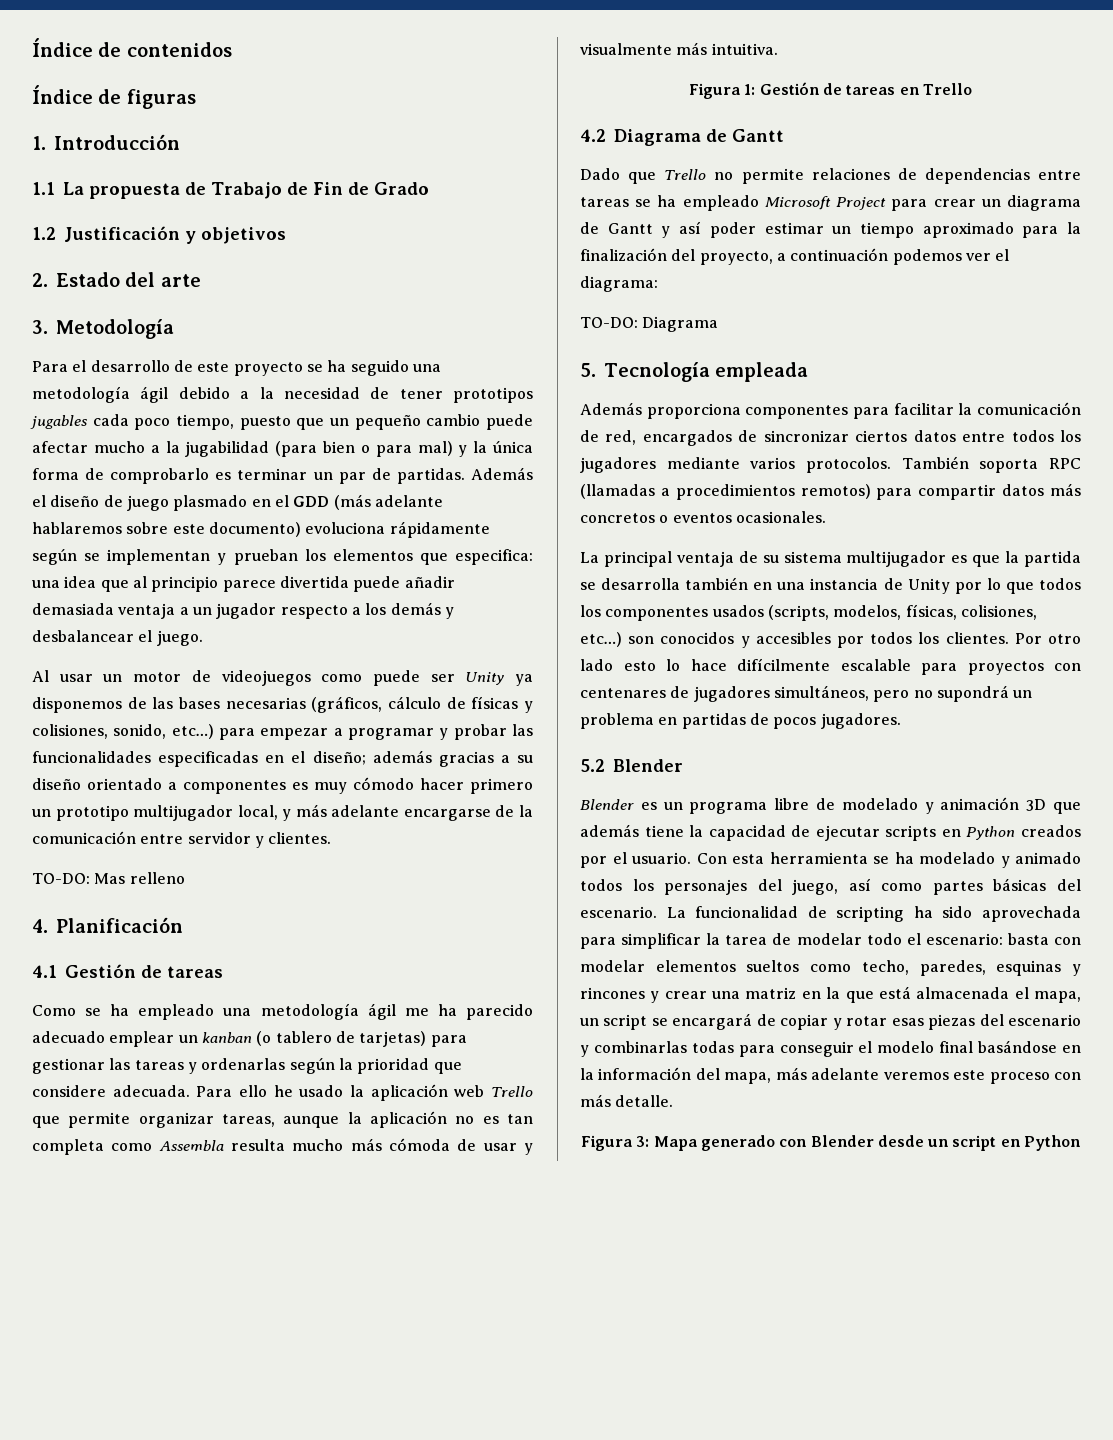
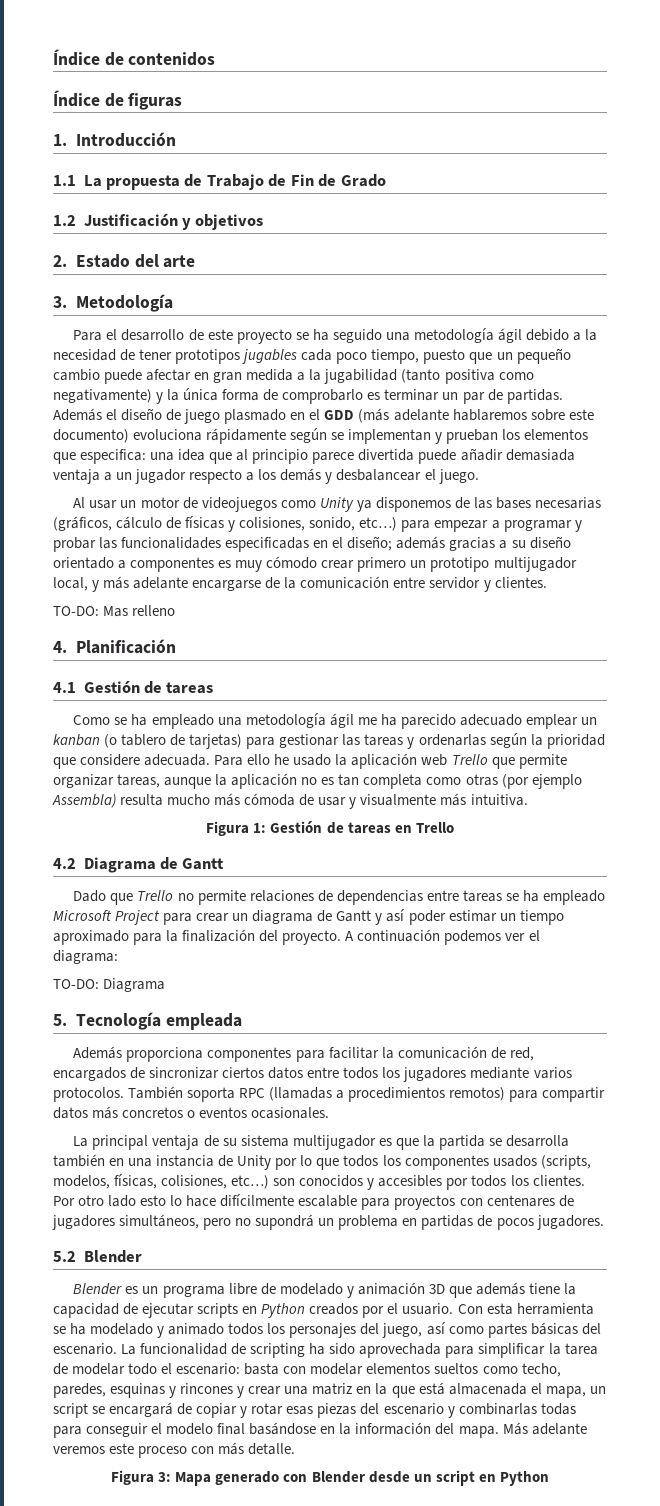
- Para el desarrollo de este proyecto se ha seguido una metodología ágil debido a la necesidad de tener prototipos jugables cada poco tiempo, puesto que un pequeño cambio puede afectar mucho a la jugabilidad (para bien o para mal) y la única forma de comprobarlo es terminar un par de partidas.
+ Para el desarrollo de este proyecto se ha seguido una metodología ágil debido a la necesidad de tener prototipos jugables cada poco tiempo, puesto que un pequeño cambio puede afectar en gran medida a la jugabilidad (tanto positiva como negativamente) y la única forma de comprobarlo es terminar un par de partidas.
- Al usar un motor de videojuegos como puede ser Unity ya disponemos de las bases necesarias (gráficos, cálculo de físicas y colisiones, sonido, etc…) para empezar a programar y probar las funcionalidades especificadas en el diseño;
+ Al usar un motor de videojuegos como Unity ya disponemos de las bases necesarias (gráficos, cálculo de físicas y colisiones, sonido, etc…) para empezar a programar y probar las funcionalidades especificadas en el diseño;
- además gracias a su diseño orientado a componentes es muy cómodo hacer primero un prototipo multijugador local, y más adelante encargarse de la comunicación entre servidor y clientes.
+ además gracias a su diseño orientado a componentes es muy cómodo crear primero un prototipo multijugador local, y más adelante encargarse de la comunicación entre servidor y clientes.
- Para ello he usado la aplicación web Trello que permite organizar tareas, aunque la aplicación no es tan completa como Assembla resulta mucho más cómoda de usar y visualmente más intuitiva.
+ Para ello he usado la aplicación web Trello que permite organizar tareas, aunque la aplicación no es tan completa como otras (por ejemplo Assembla) resulta mucho más cómoda de usar y visualmente más intuitiva.
- Dado que Trello no permite relaciones de dependencias entre tareas se ha empleado Microsoft Project para crear un diagrama de Gantt y así poder estimar un tiempo aproximado para la finalización del proyecto, a continuación podemos ver el diagrama:
+ Dado que Trello no permite relaciones de dependencias entre tareas se ha empleado Microsoft Project para crear un diagrama de Gantt y así poder estimar un tiempo aproximado para la finalización del proyecto. A continuación podemos ver el diagrama:
- basta con modelar elementos sueltos como techo, paredes, esquinas y rincones y crear una matriz en la que está almacenada el mapa, un script se encargará de copiar y rotar esas piezas del escenario y combinarlas todas para conseguir el modelo final basándose en la información del mapa, más adelante veremos este proceso con más detalle.
+ basta con modelar elementos sueltos como techo, paredes, esquinas y rincones y crear una matriz en la que está almacenada el mapa, un script se encargará de copiar y rotar esas piezas del escenario y combinarlas todas para conseguir el modelo final basándose en la información del mapa. Más adelante veremos este proceso con más detalle.

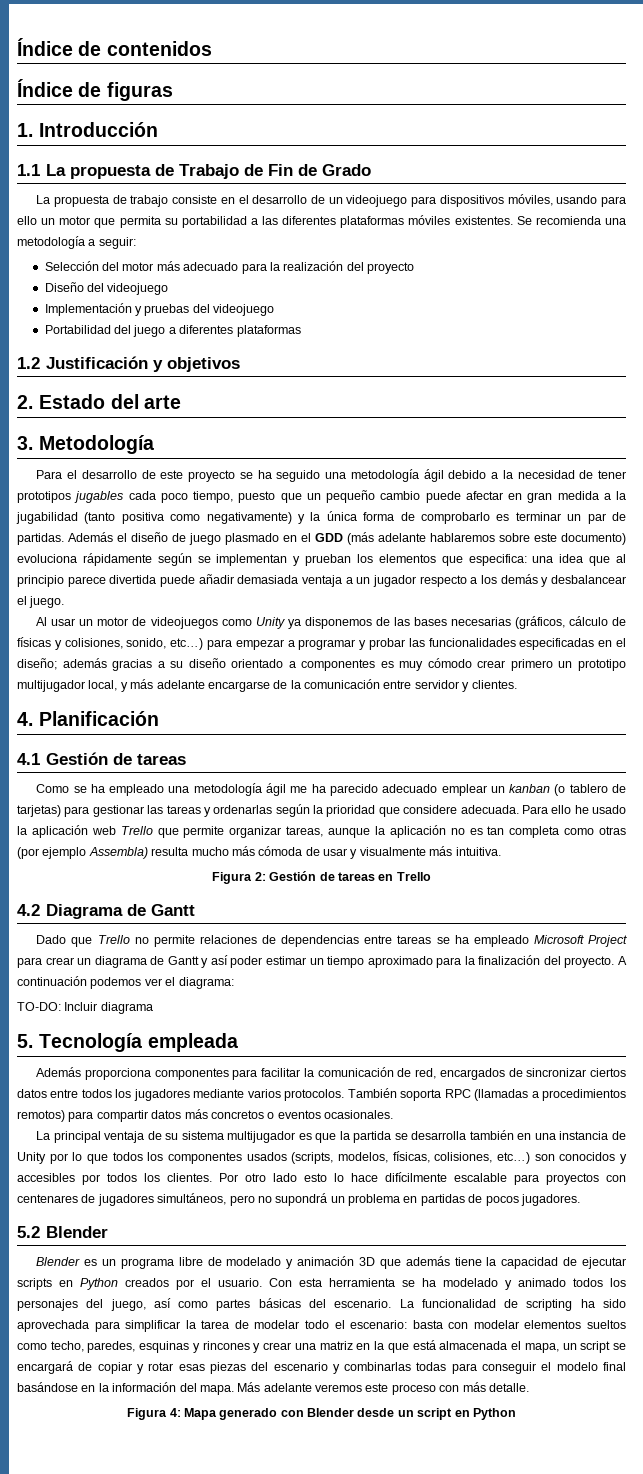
+ La propuesta de trabajo consiste en el desarrollo de un videojuego para dispositivos móviles, usando para ello un motor que permita su portabilidad a las diferentes plataformas móviles existentes. Se recomienda una metodología a seguir:
+ Selección del motor más adecuado para la realización del proyecto
+ Diseño del videojuego
+ Implementación y pruebas del videojuego
+ Portabilidad del juego a diferentes plataformas
- TO-DO: Mas relleno
- Figura 1: Gestión de tareas en Trello
+ Figura 2: Gestión de tareas en Trello
- TO-DO: Diagrama
+ TO-DO: Incluir diagrama
- Figura 3: Mapa generado con Blender desde un script en Python
+ Figura 4: Mapa generado con Blender desde un script en Python

